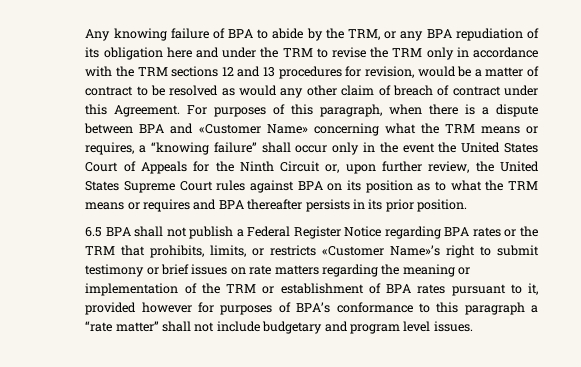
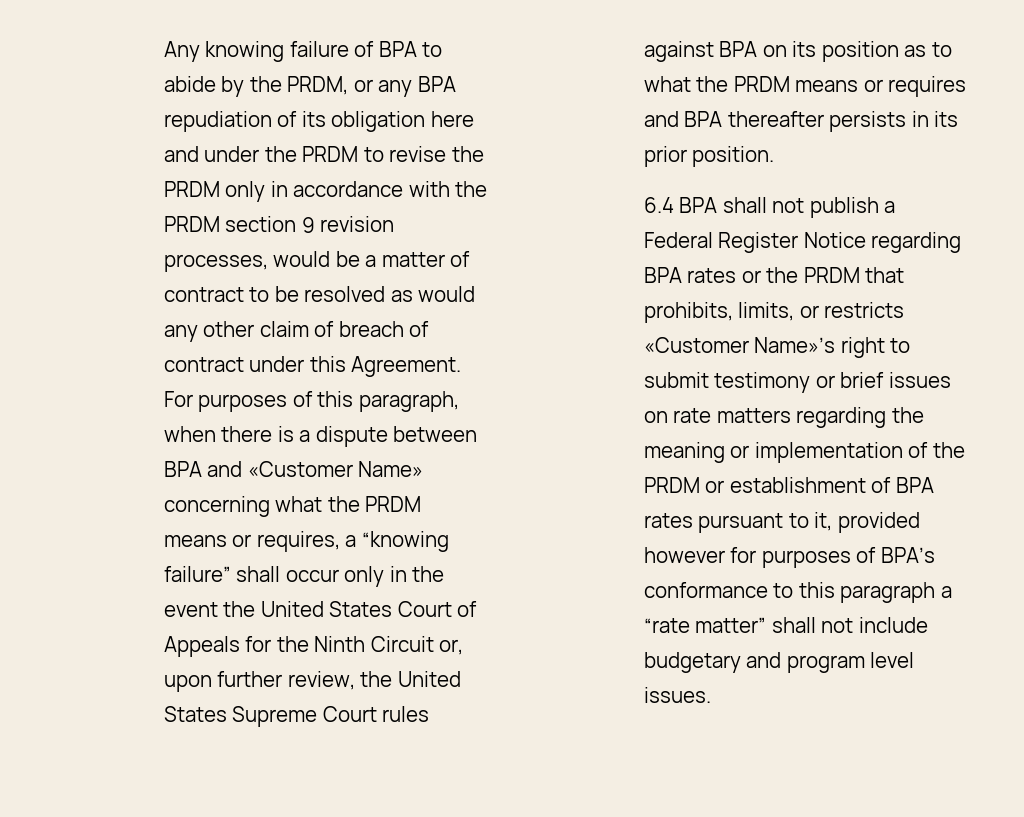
- Any knowing failure of BPA to abide by the TRM, or any BPA repudiation of its obligation here and under the TRM to revise the TRM only in accordance with the TRM sections 12 and 13 procedures for revision, would be a matter of contract to be resolved as would any other claim of breach of contract under this Agreement.
+ Any knowing failure of BPA to abide by the PRDM, or any BPA repudiation of its obligation here and under the PRDM to revise the PRDM only in accordance with the PRDM section 9 revision processes, would be a matter of contract to be resolved as would any other claim of breach of contract under this Agreement.
- For purposes of this paragraph, when there is a dispute between BPA and «Customer Name» concerning what the TRM means or requires, a “knowing failure” shall occur only in the event the United States Court of Appeals for the Ninth Circuit or, upon further review, the United States Supreme Court rules against BPA on its position as to what the TRM means or requires and BPA thereafter persists in its prior position.
+ For purposes of this paragraph, when there is a dispute between BPA and «Customer Name» concerning what the PRDM means or requires, a “knowing failure” shall occur only in the event the United States Court of Appeals for the Ninth Circuit or, upon further review, the United States Supreme Court rules against BPA on its position as to what the PRDM means or requires and BPA thereafter persists in its prior position.
- 6.5 BPA shall not publish a Federal Register Notice regarding BPA rates or the TRM that prohibits, limits, or restricts «Customer Name»’s right to submit testimony or brief issues on rate matters regarding the meaning or implementation of the TRM or establishment of BPA rates pursuant to it, provided however for purposes of BPA’s conformance to this paragraph a “rate matter” shall not include budgetary and program level issues.
+ 6.4 BPA shall not publish a Federal Register Notice regarding BPA rates or the PRDM that prohibits, limits, or restricts «Customer Name»’s right to submit testimony or brief issues on rate matters regarding the meaning or implementation of the PRDM or establishment of BPA rates pursuant to it, provided however for purposes of BPA’s conformance to this paragraph a “rate matter” shall not include budgetary and program level issues.

